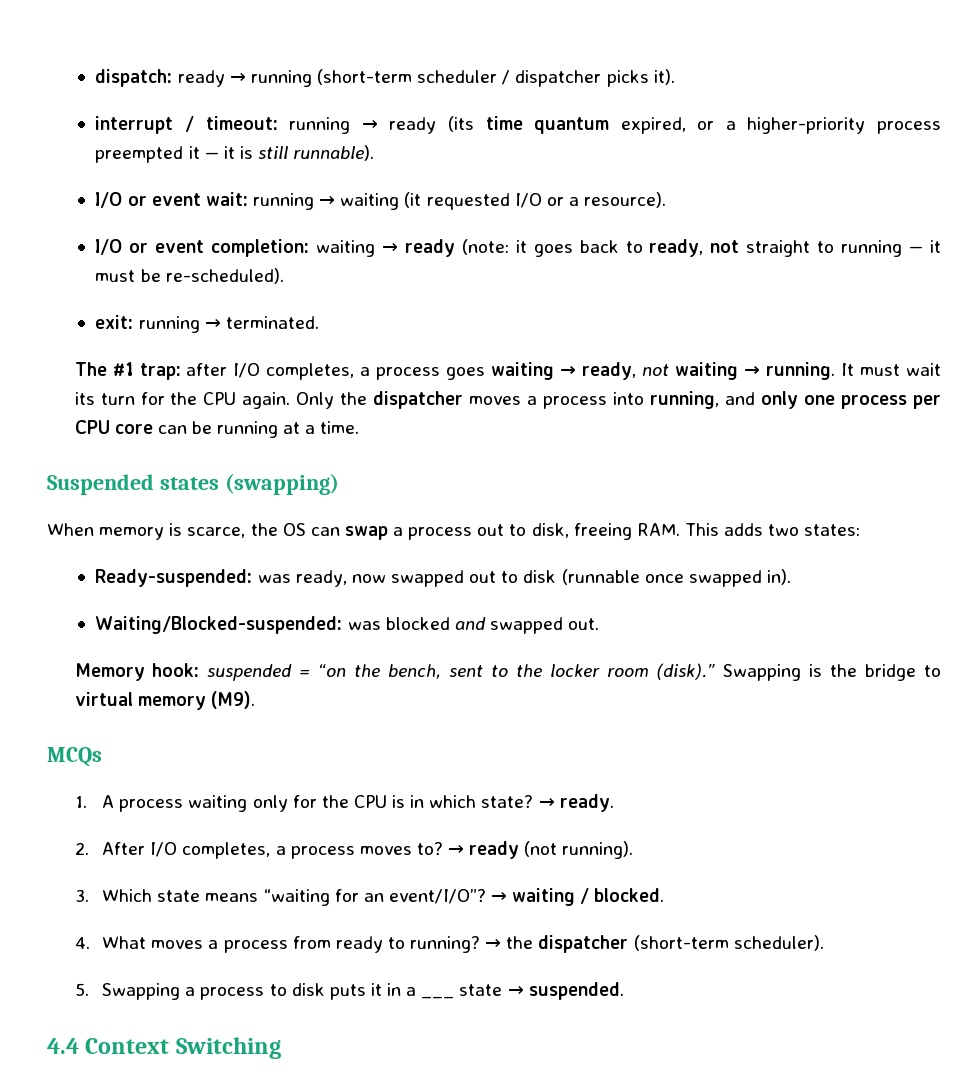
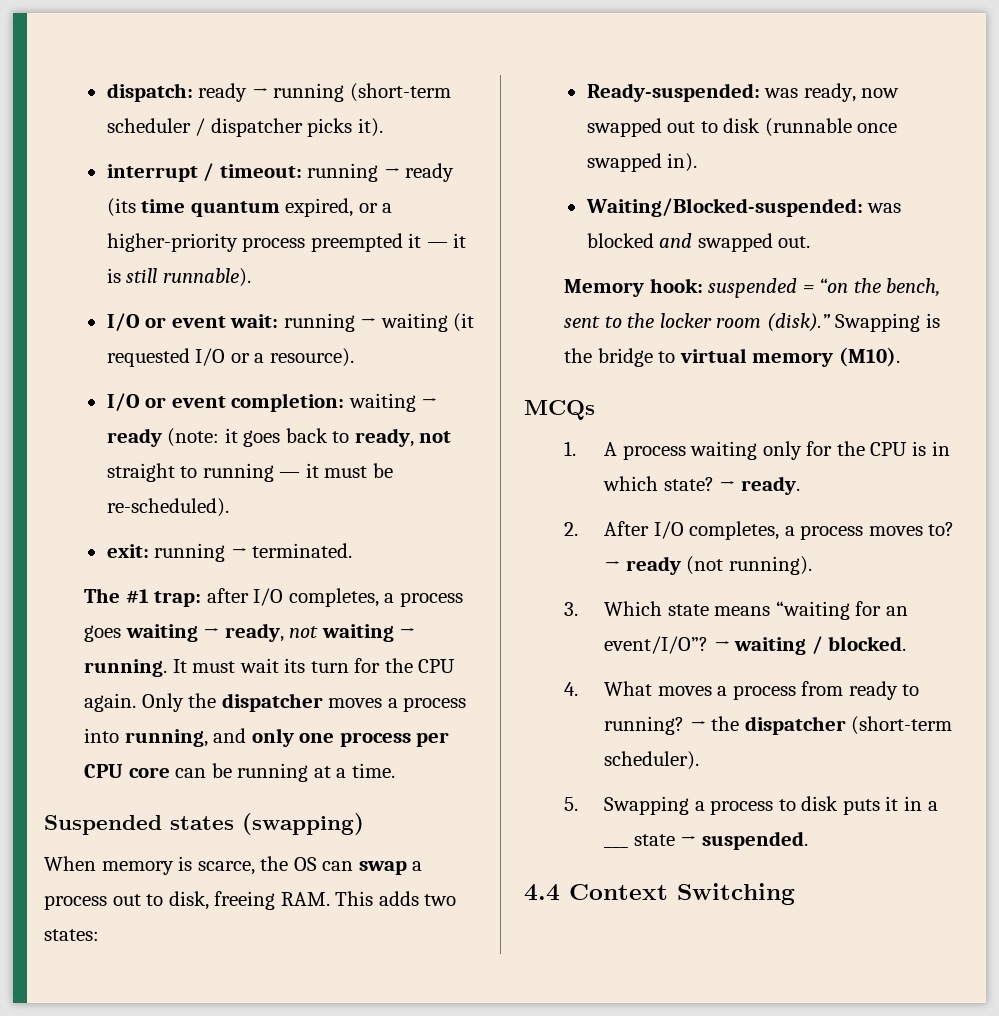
- Swapping is the bridge to virtual memory (M9).
+ Swapping is the bridge to virtual memory (M10).

